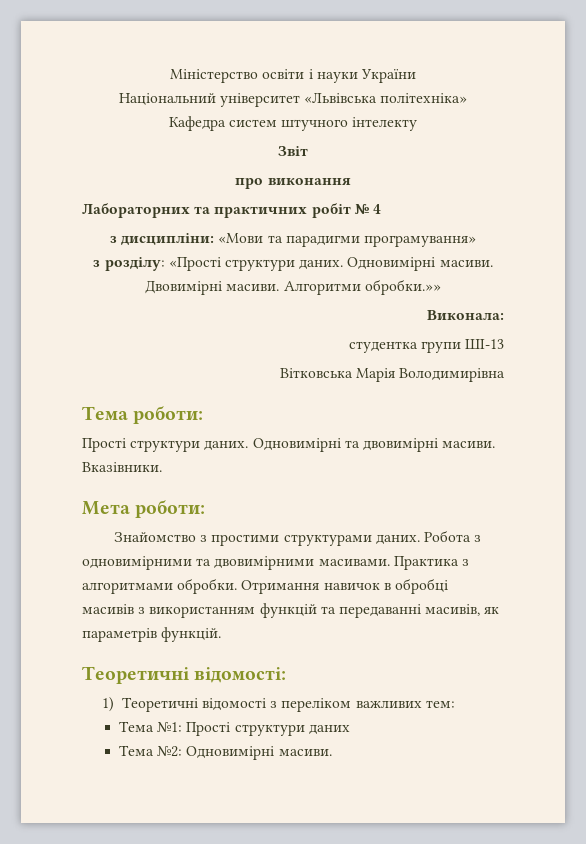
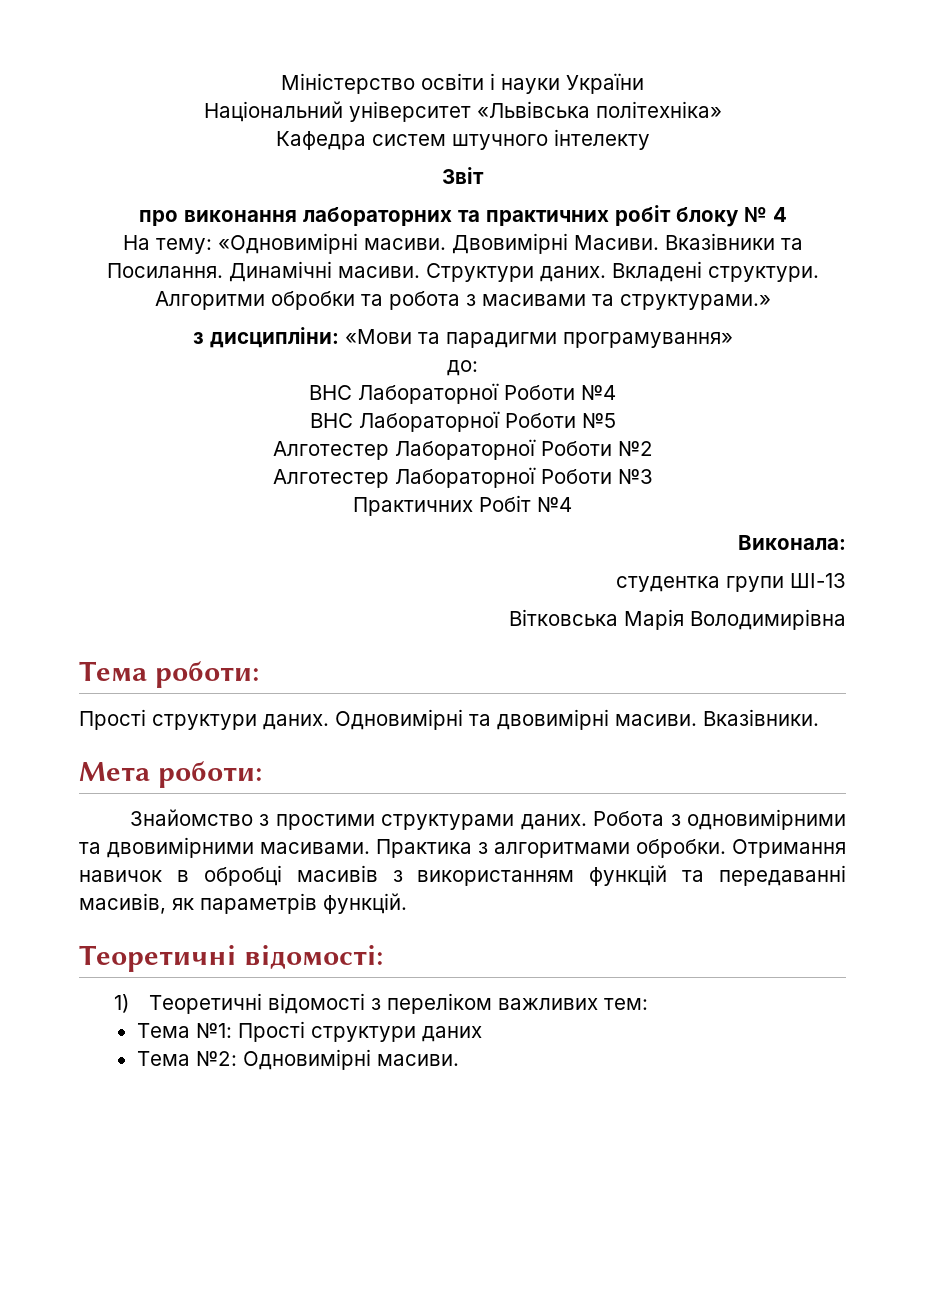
- про виконання
- Лабораторних та практичних робіт № 4
+ про виконання лабораторних та практичних робіт блоку № 4
+ На тему: «Одновимірні масиви. Двовимірні Масиви. Вказівники та Посилання. Динамічні масиви. Структури даних. Вкладені структури. Алгоритми обробки та робота з масивами та структурами.»
- з розділу: «Прості структури даних. Одновимірні масиви. Двовимірні масиви. Алгоритми обробки.»»
+ до:
+ ВНС Лабораторної Роботи №4
+ ВНС Лабораторної Роботи №5
+ Алготестер Лабораторної Роботи №2
+ Алготестер Лабораторної Роботи №3
+ Практичних Робіт №4

